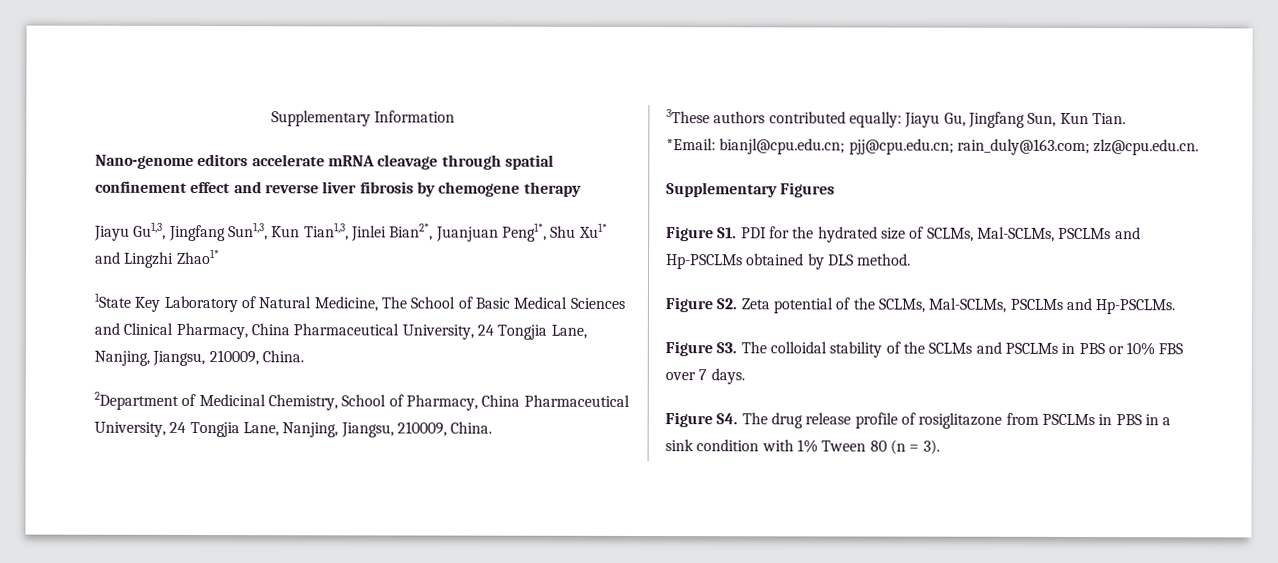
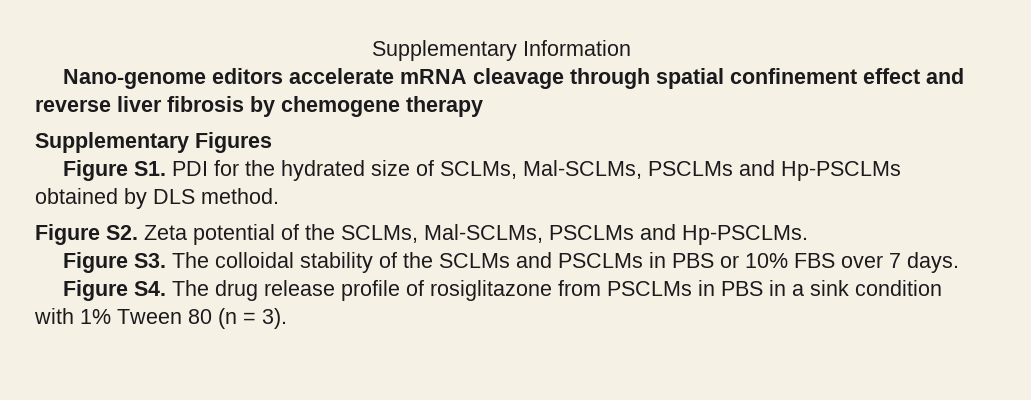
- Jiayu Gu1,3, Jingfang Sun1,3, Kun Tian1,3, Jinlei Bian2*, Juanjuan Peng1*, Shu Xu1* and Lingzhi Zhao1*
- 1State Key Laboratory of Natural Medicine, The School of Basic Medical Sciences and Clinical Pharmacy, China Pharmaceutical University, 24 Tongjia Lane, Nanjing, Jiangsu, 210009, China.
- 2Department of Medicinal Chemistry, School of Pharmacy, China Pharmaceutical University, 24 Tongjia Lane, Nanjing, Jiangsu, 210009, China.
- 3These authors contributed equally: Jiayu Gu, Jingfang Sun, Kun Tian.
- *Email: bianjl@cpu.edu.cn; pjj@cpu.edu.cn; rain_duly@163.com; zlz@cpu.edu.cn.

